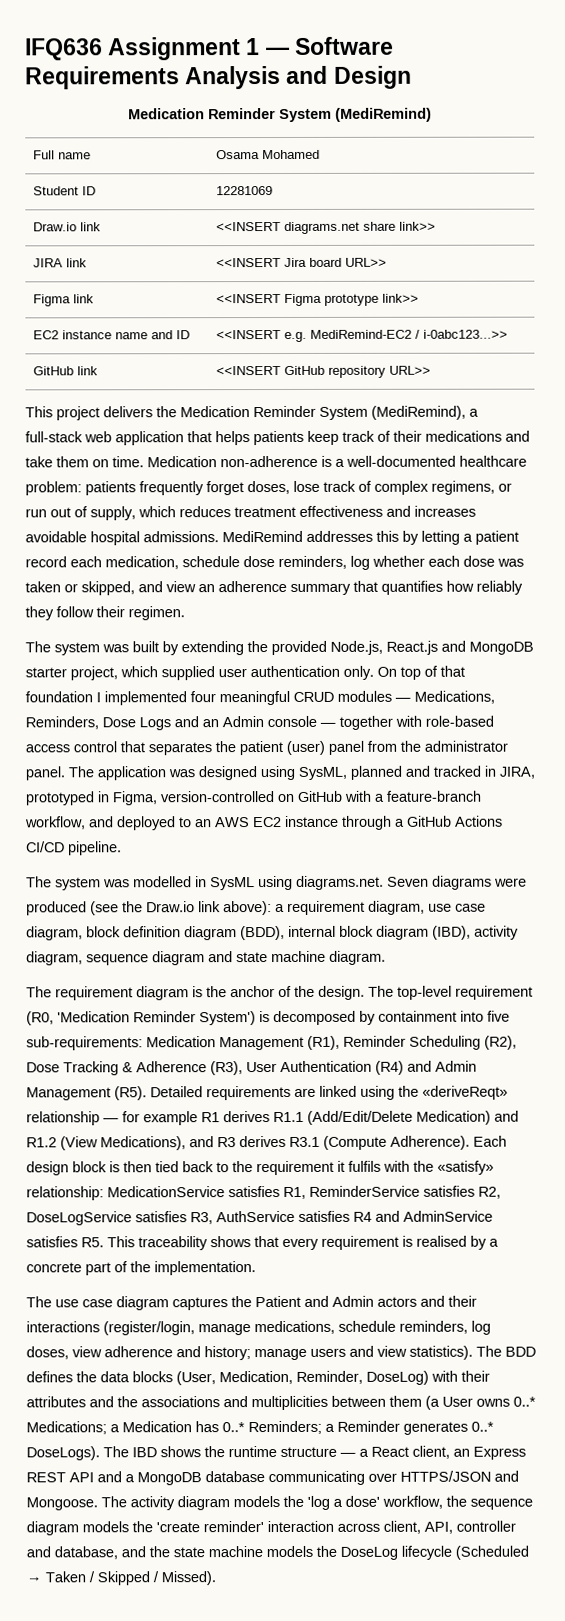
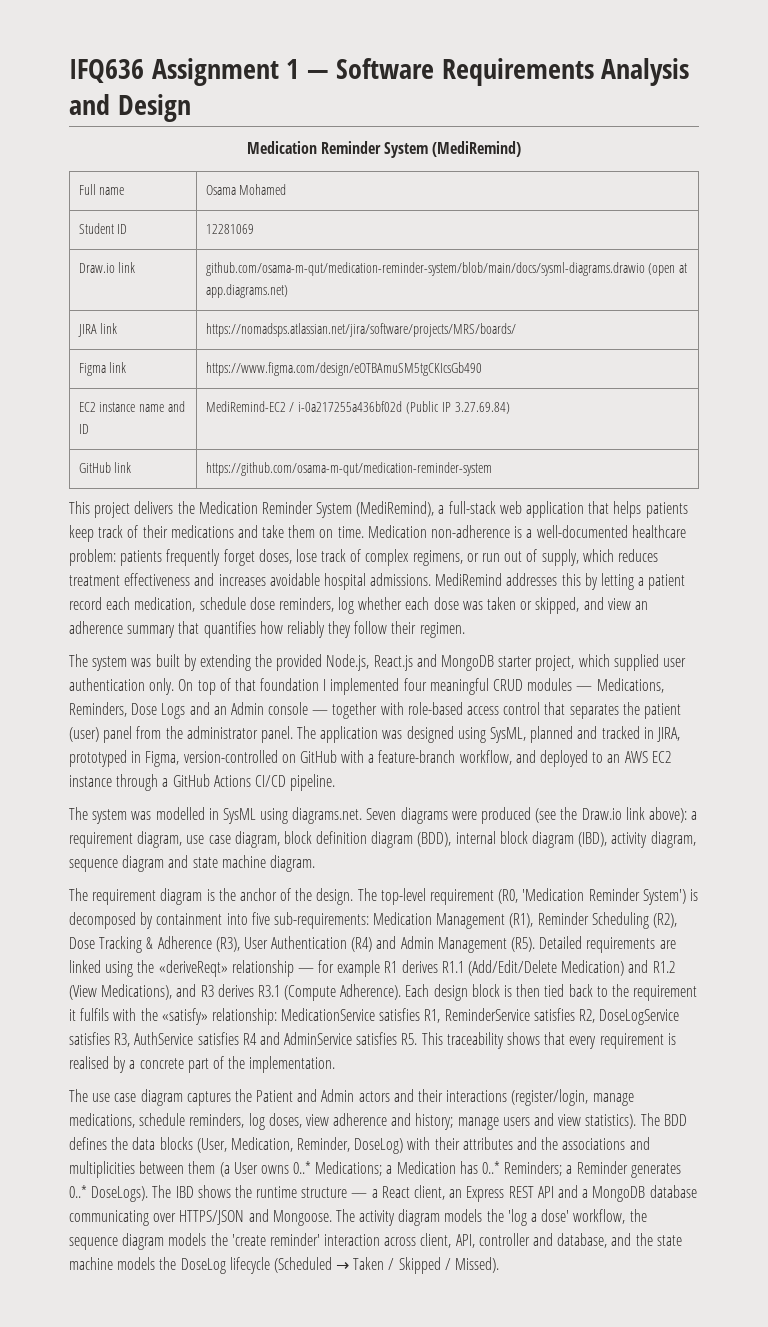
- Draw.io link | <<INSERT diagrams.net share link>>
- JIRA link | <<INSERT Jira board URL>>
- Figma link | <<INSERT Figma prototype link>>
+ Draw.io link | github.com/osama-m-qut/medication-reminder-system/blob/main/docs/sysml-diagrams.drawio (open at app.diagrams.net)
+ JIRA link | https://nomadsps.atlassian.net/jira/software/projects/MRS/boards/
+ Figma link | https://www.figma.com/design/eOTBAmuSM5tgCKIcsGb490
- EC2 instance name and ID | <<INSERT e.g. MediRemind-EC2 / i-0abc123...>>
- GitHub link | <<INSERT GitHub repository URL>>
+ EC2 instance name and ID | MediRemind-EC2 / i-0a217255a436bf02d (Public IP 3.27.69.84)
+ GitHub link | https://github.com/osama-m-qut/medication-reminder-system

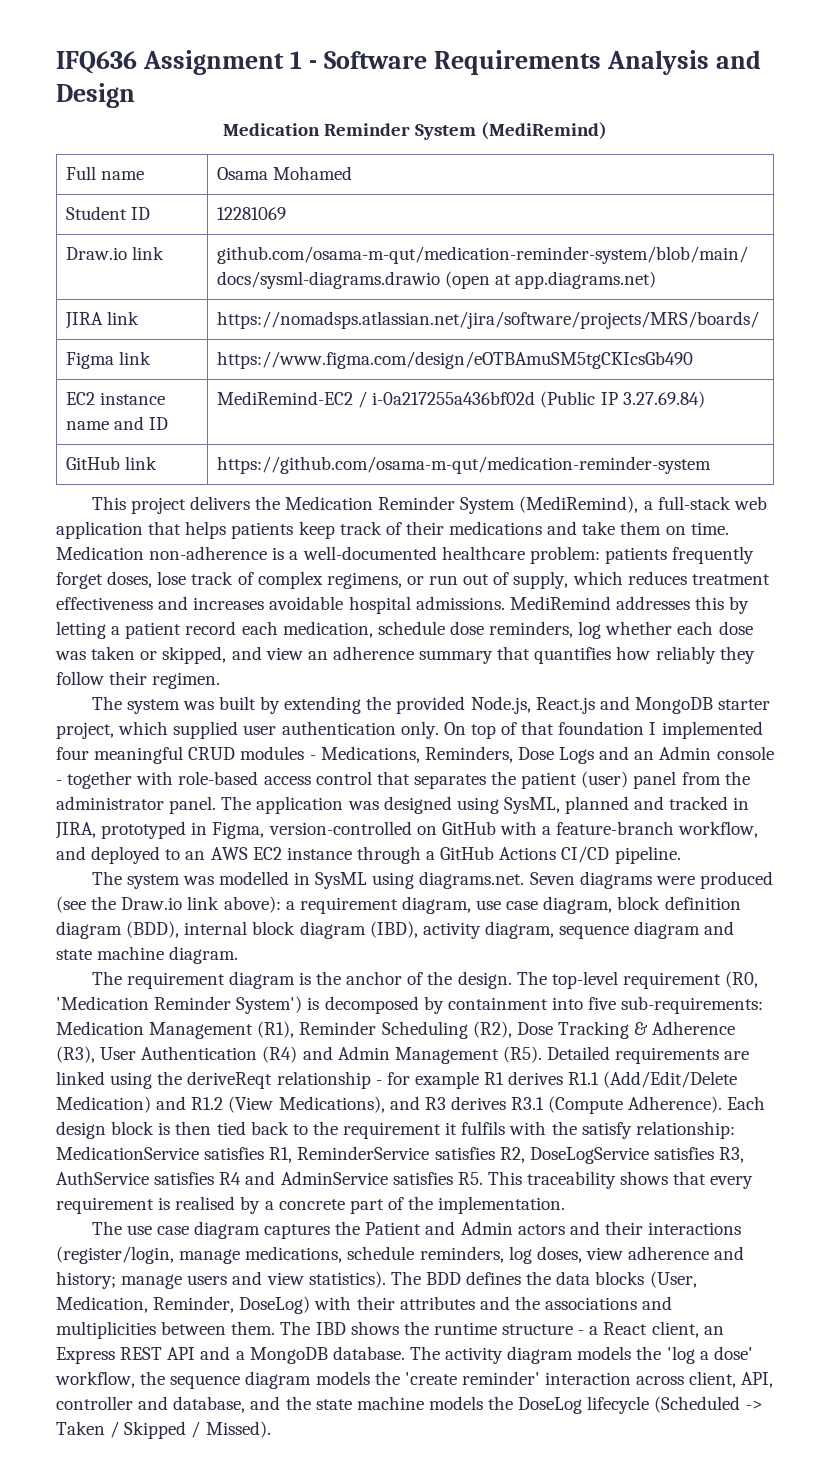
- IFQ636 Assignment 1 — Software Requirements Analysis and Design
+ IFQ636 Assignment 1 - Software Requirements Analysis and Design
- On top of that foundation I implemented four meaningful CRUD modules — Medications, Reminders, Dose Logs and an Admin console — together with role-based access control that separates the patient (user) panel from the administrator panel.
+ On top of that foundation I implemented four meaningful CRUD modules - Medications, Reminders, Dose Logs and an Admin console - together with role-based access control that separates the patient (user) panel from the administrator panel.
- The top-level requirement (R0, 'Medication Reminder System') is decomposed by containment into five sub-requirements: Medication Management (R1), Reminder Scheduling (R2), Dose Tracking & Adherence (R3), User Authentication (R4) and Admin Management (R5). Detailed requirements are linked using the «deriveReqt» relationship — for example R1 derives R1.1 (Add/Edit/Delete Medication) and R1.2 (View Medications), and R3 derives R3.1 (Compute Adherence).
+ The top-level requirement (R0, 'Medication Reminder System') is decomposed by containment into five sub-requirements: Medication Management (R1), Reminder Scheduling (R2), Dose Tracking & Adherence (R3), User Authentication (R4) and Admin Management (R5). Detailed requirements are linked using the deriveReqt relationship - for example R1 derives R1.1 (Add/Edit/Delete Medication) and R1.2 (View Medications), and R3 derives R3.1 (Compute Adherence).
- Each design block is then tied back to the requirement it fulfils with the «satisfy» relationship: MedicationService satisfies R1, ReminderService satisfies R2, DoseLogService satisfies R3, AuthService satisfies R4 and AdminService satisfies R5. This traceability shows that every requirement is realised by a concrete part of the implementation.
+ Each design block is then tied back to the requirement it fulfils with the satisfy relationship: MedicationService satisfies R1, ReminderService satisfies R2, DoseLogService satisfies R3, AuthService satisfies R4 and AdminService satisfies R5. This traceability shows that every requirement is realised by a concrete part of the implementation.
- The BDD defines the data blocks (User, Medication, Reminder, DoseLog) with their attributes and the associations and multiplicities between them (a User owns 0..* Medications; a Medication has 0..* Reminders; a Reminder generates 0..* DoseLogs).
+ The BDD defines the data blocks (User, Medication, Reminder, DoseLog) with their attributes and the associations and multiplicities between them.
- The IBD shows the runtime structure — a React client, an Express REST API and a MongoDB database communicating over HTTPS/JSON and Mongoose.
+ The IBD shows the runtime structure - a React client, an Express REST API and a MongoDB database.
- The activity diagram models the 'log a dose' workflow, the sequence diagram models the 'create reminder' interaction across client, API, controller and database, and the state machine models the DoseLog lifecycle (Scheduled → Taken / Skipped / Missed).
+ The activity diagram models the 'log a dose' workflow, the sequence diagram models the 'create reminder' interaction across client, API, controller and database, and the state machine models the DoseLog lifecycle (Scheduled -> Taken / Skipped / Missed).

